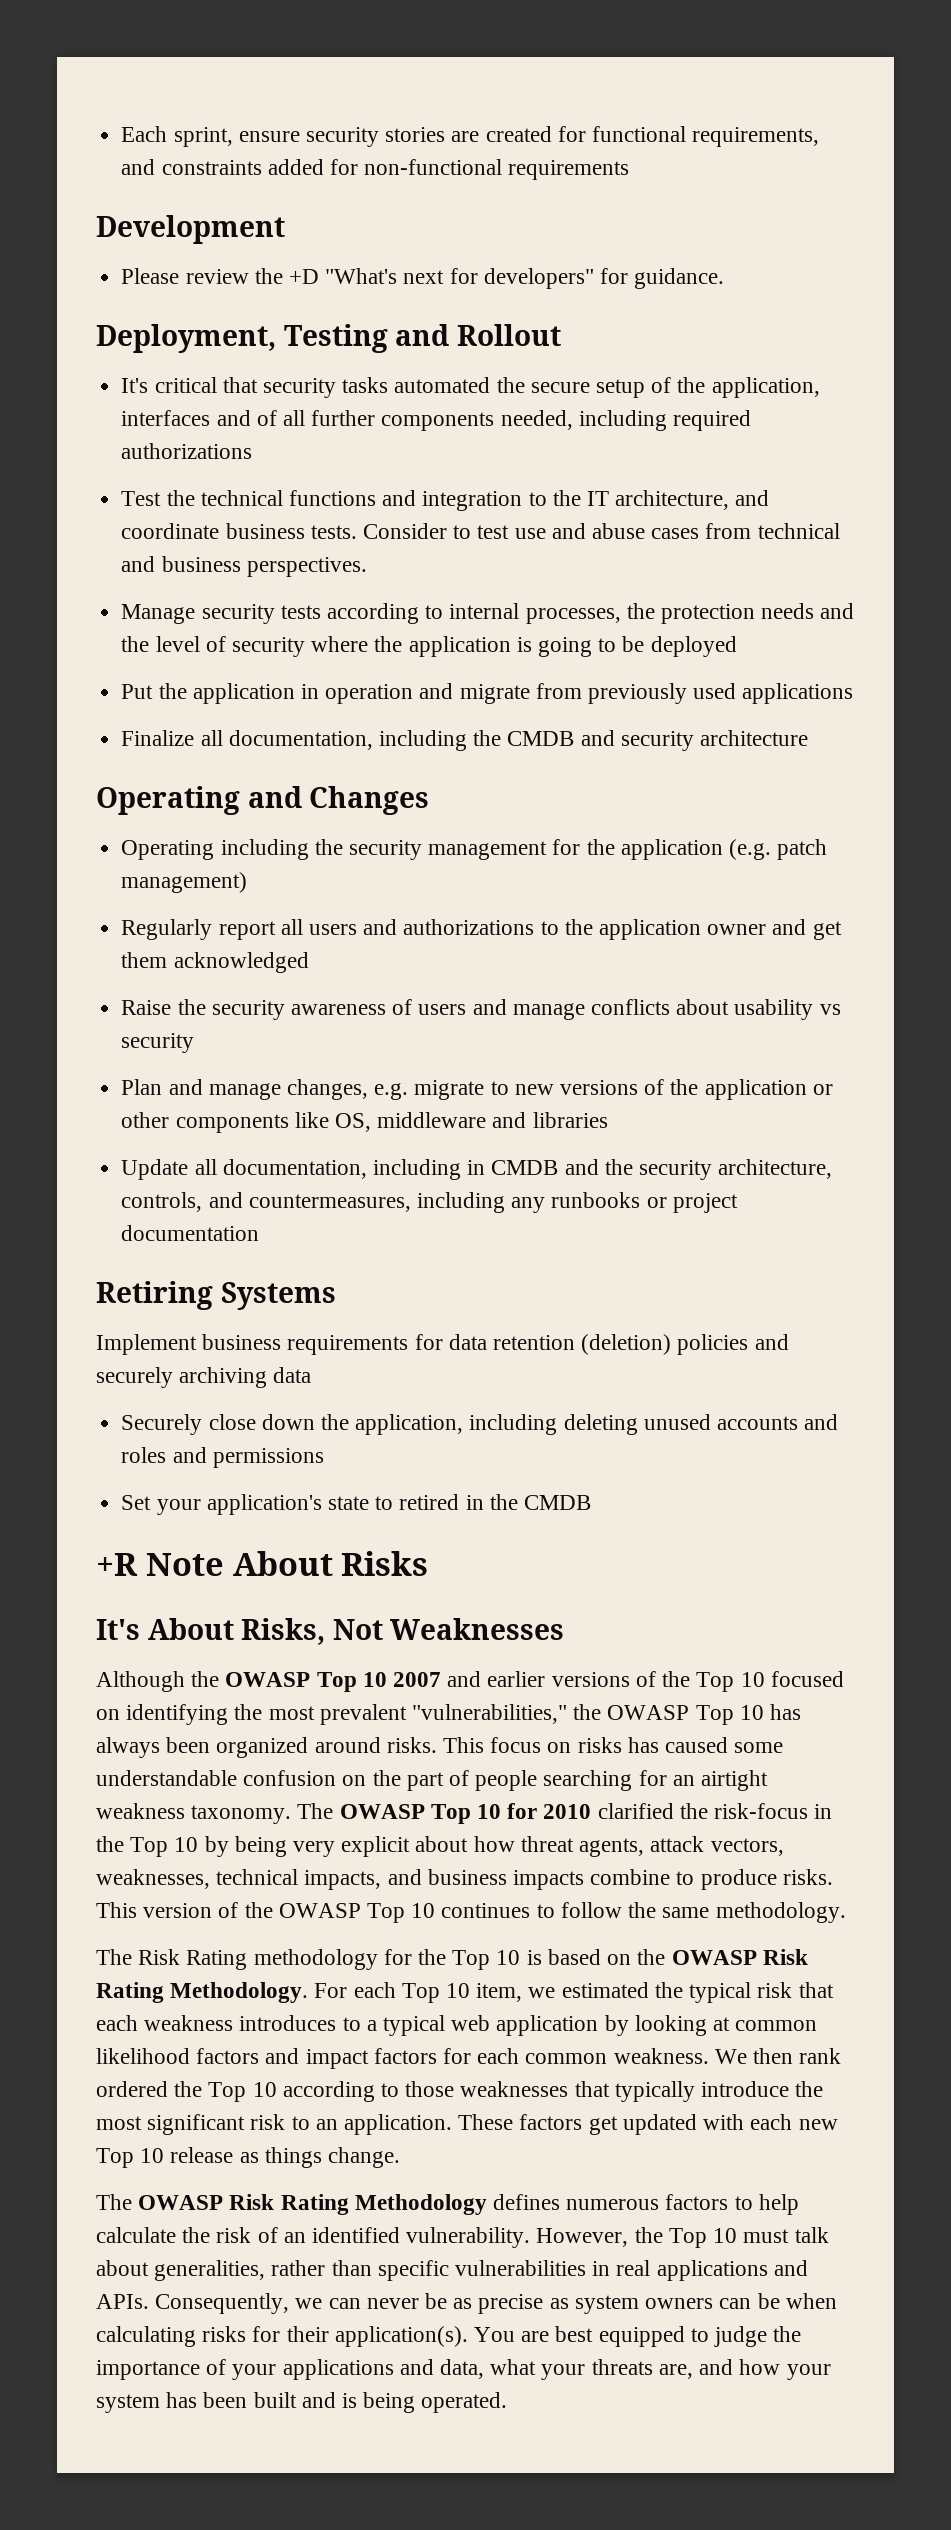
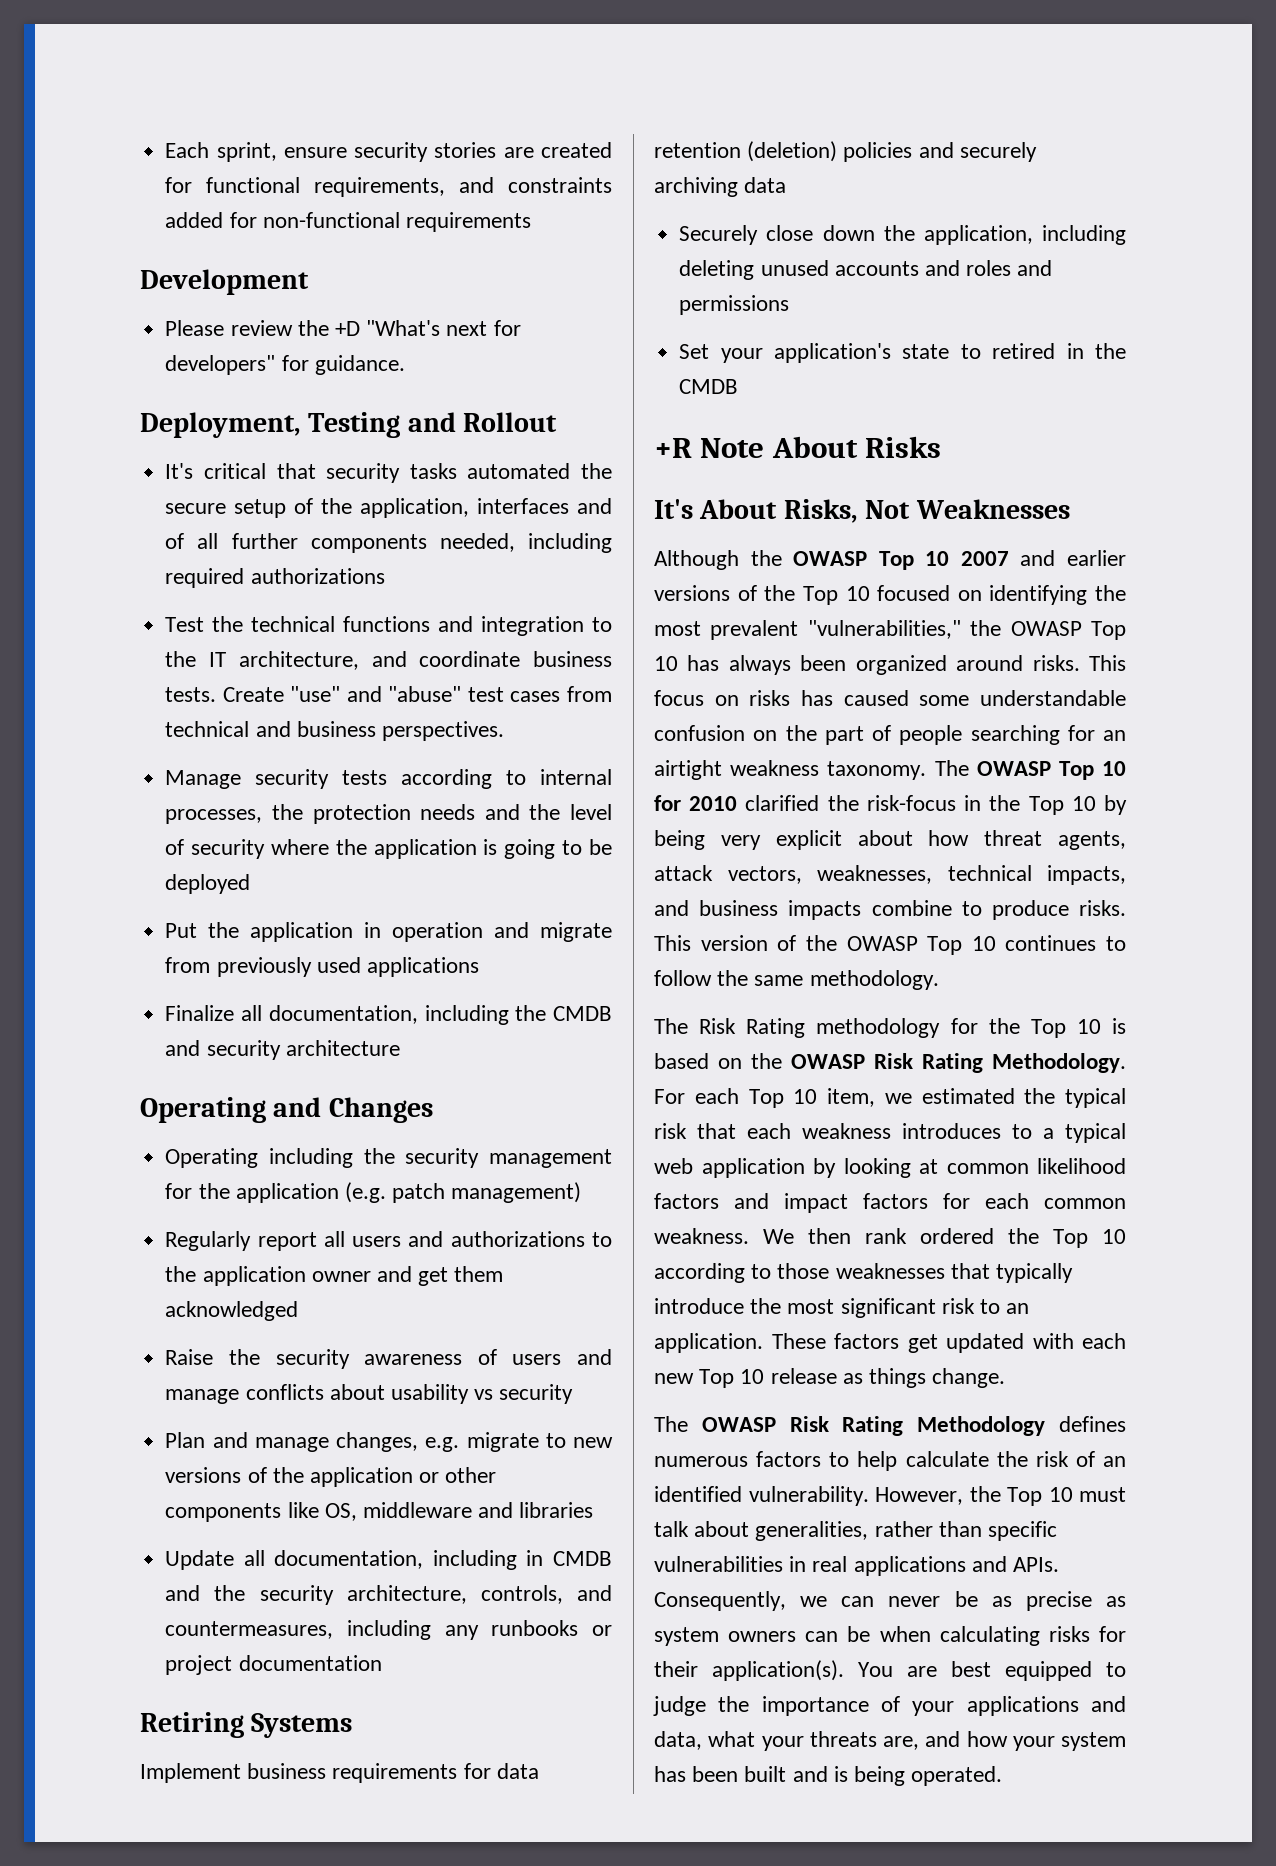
- Consider to test use and abuse cases from technical and business perspectives.
+ Create "use" and "abuse" test cases from technical and business perspectives.

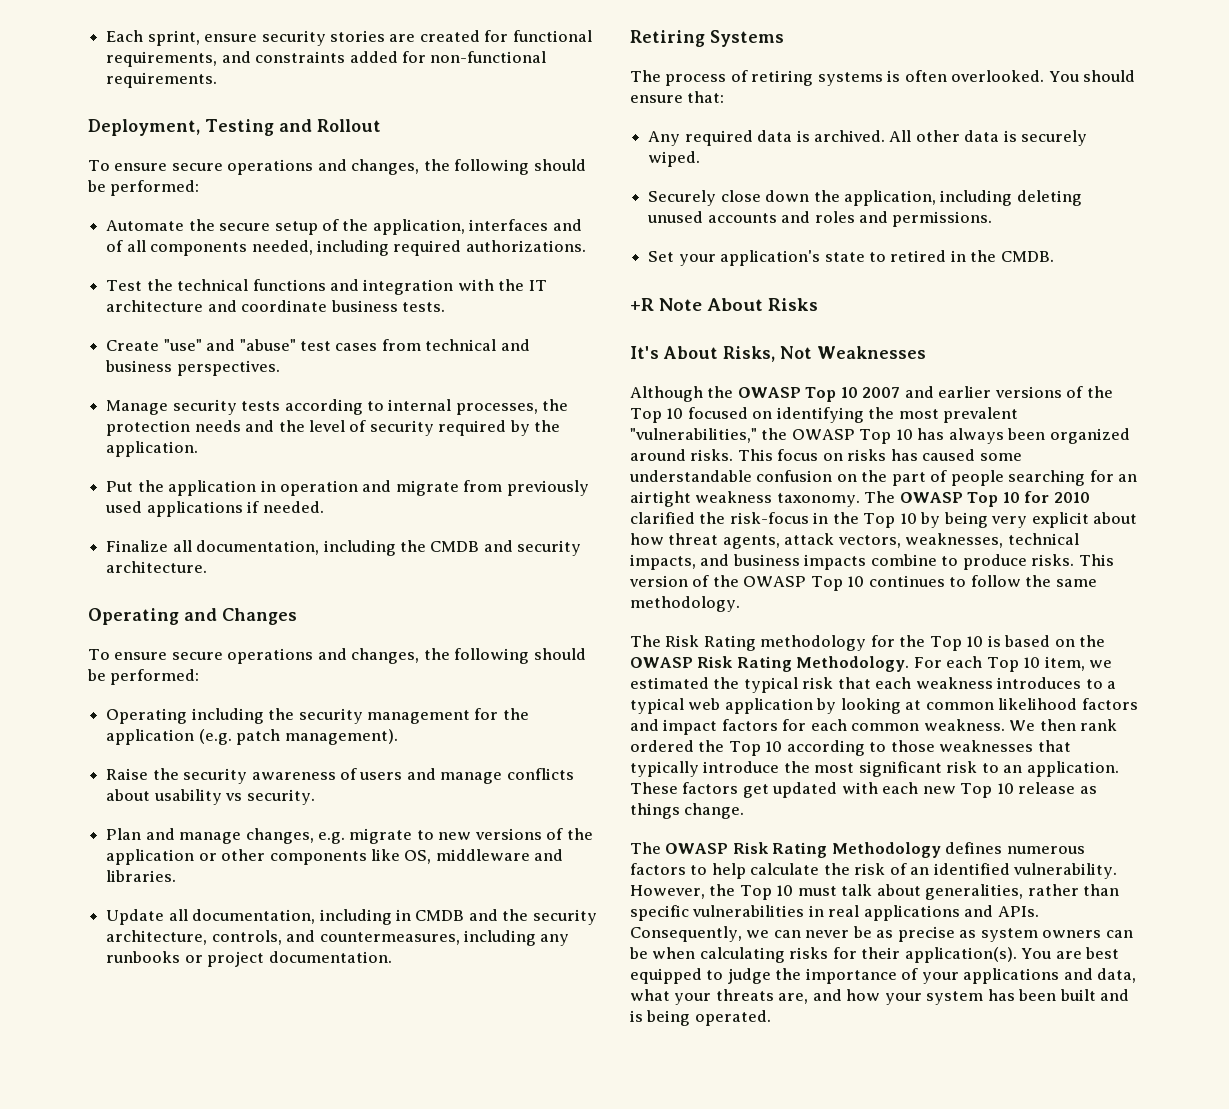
- Each sprint, ensure security stories are created for functional requirements, and constraints added for non-functional requirements
- Development
- Please review the +D "What's next for developers" for guidance.
+ Each sprint, ensure security stories are created for functional requirements, and constraints added for non-functional requirements.
  Deployment, Testing and Rollout
- It's critical that security tasks automated the secure setup of the application, interfaces and of all further components needed, including required authorizations
+ To ensure secure operations and changes, the following should be performed:
+ Automate the secure setup of the application, interfaces and of all components needed, including required authorizations.
- Test the technical functions and integration to the IT architecture, and coordinate business tests. Create "use" and "abuse" test cases from technical and business perspectives.
+ Test the technical functions and integration with the IT architecture and coordinate business tests.
+ Create "use" and "abuse" test cases from technical and business perspectives.
- Manage security tests according to internal processes, the protection needs and the level of security where the application is going to be deployed
+ Manage security tests according to internal processes, the protection needs and the level of security required by the application.
- Put the application in operation and migrate from previously used applications
+ Put the application in operation and migrate from previously used applications if needed.
- Finalize all documentation, including the CMDB and security architecture
+ Finalize all documentation, including the CMDB and security architecture.
  Operating and Changes
+ To ensure secure operations and changes, the following should be performed:
- Operating including the security management for the application (e.g. patch management)
- Regularly report all users and authorizations to the application owner and get them acknowledged
+ Operating including the security management for the application (e.g. patch management).
- Raise the security awareness of users and manage conflicts about usability vs security
+ Raise the security awareness of users and manage conflicts about usability vs security.
- Plan and manage changes, e.g. migrate to new versions of the application or other components like OS, middleware and libraries
+ Plan and manage changes, e.g. migrate to new versions of the application or other components like OS, middleware and libraries.
- Update all documentation, including in CMDB and the security architecture, controls, and countermeasures, including any runbooks or project documentation
+ Update all documentation, including in CMDB and the security architecture, controls, and countermeasures, including any runbooks or project documentation.
- Implement business requirements for data retention (deletion) policies and securely archiving data
+ The process of retiring systems is often overlooked. You should ensure that:
+ Any required data is archived. All other data is securely wiped.
- Securely close down the application, including deleting unused accounts and roles and permissions
+ Securely close down the application, including deleting unused accounts and roles and permissions.
- Set your application's state to retired in the CMDB
+ Set your application's state to retired in the CMDB.

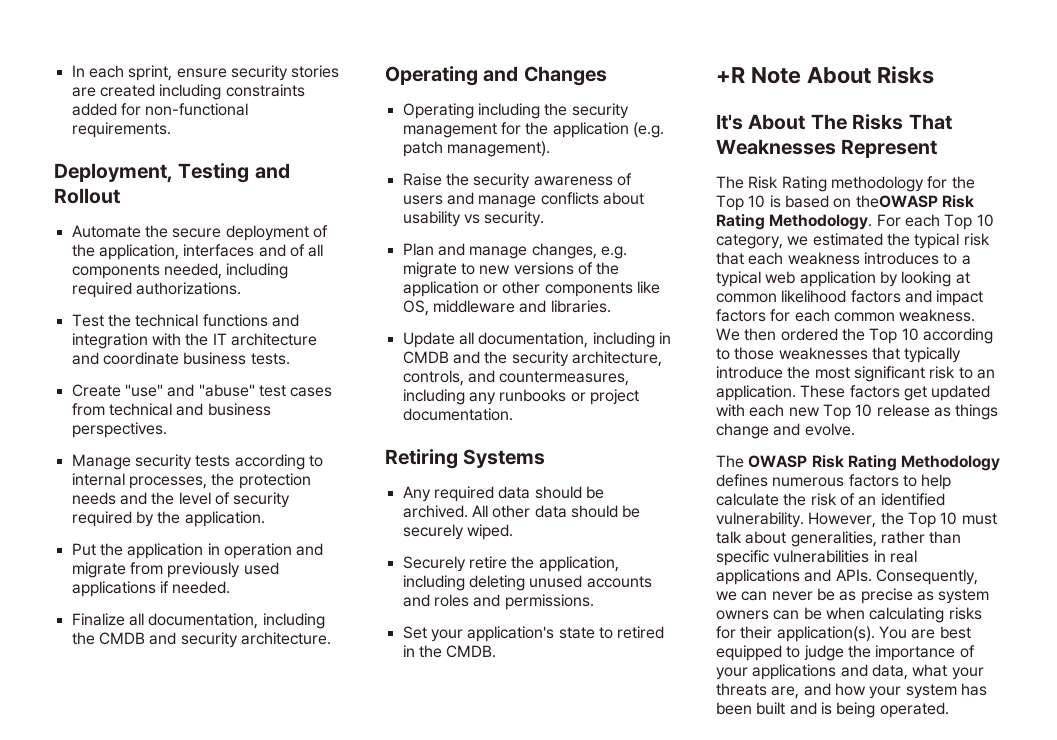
- Each sprint, ensure security stories are created for functional requirements, and constraints added for non-functional requirements.
+ In each sprint, ensure security stories are created including constraints added for non-functional requirements.
  Deployment, Testing and Rollout
- To ensure secure operations and changes, the following should be performed:
- Automate the secure setup of the application, interfaces and of all components needed, including required authorizations.
+ Automate the secure deployment of the application, interfaces and of all components needed, including required authorizations.
  Operating and Changes
- To ensure secure operations and changes, the following should be performed:
- The process of retiring systems is often overlooked. You should ensure that:
- Any required data is archived.
+ Any required data should be archived.
- All other data is securely wiped.
+ All other data should be securely wiped.
- Securely close down the application, including deleting unused accounts and roles and permissions.
+ Securely retire the application, including deleting unused accounts and roles and permissions.
- It's About Risks, Not Weaknesses
- Although the OWASP Top 10 2007 and earlier versions of the Top 10 focused on identifying the most prevalent "vulnerabilities," the OWASP Top 10 has always been organized around risks. This focus on risks has caused some understandable confusion on the part of people searching for an airtight weakness taxonomy. The OWASP Top 10 for 2010 clarified the risk-focus in the Top 10 by being very explicit about how threat agents, attack vectors, weaknesses, technical impacts, and business impacts combine to produce risks. This version of the OWASP Top 10 continues to follow the same methodology.
+ It's About The Risks That Weaknesses Represent
- The Risk Rating methodology for the Top 10 is based on the OWASP Risk Rating Methodology.
+ The Risk Rating methodology for the Top 10 is based on theOWASP Risk Rating Methodology.
- For each Top 10 item, we estimated the typical risk that each weakness introduces to a typical web application by looking at common likelihood factors and impact factors for each common weakness.
+ For each Top 10 category, we estimated the typical risk that each weakness introduces to a typical web application by looking at common likelihood factors and impact factors for each common weakness.
- We then rank ordered the Top 10 according to those weaknesses that typically introduce the most significant risk to an application.
+ We then ordered the Top 10 according to those weaknesses that typically introduce the most significant risk to an application.
- These factors get updated with each new Top 10 release as things change.
+ These factors get updated with each new Top 10 release as things change and evolve.

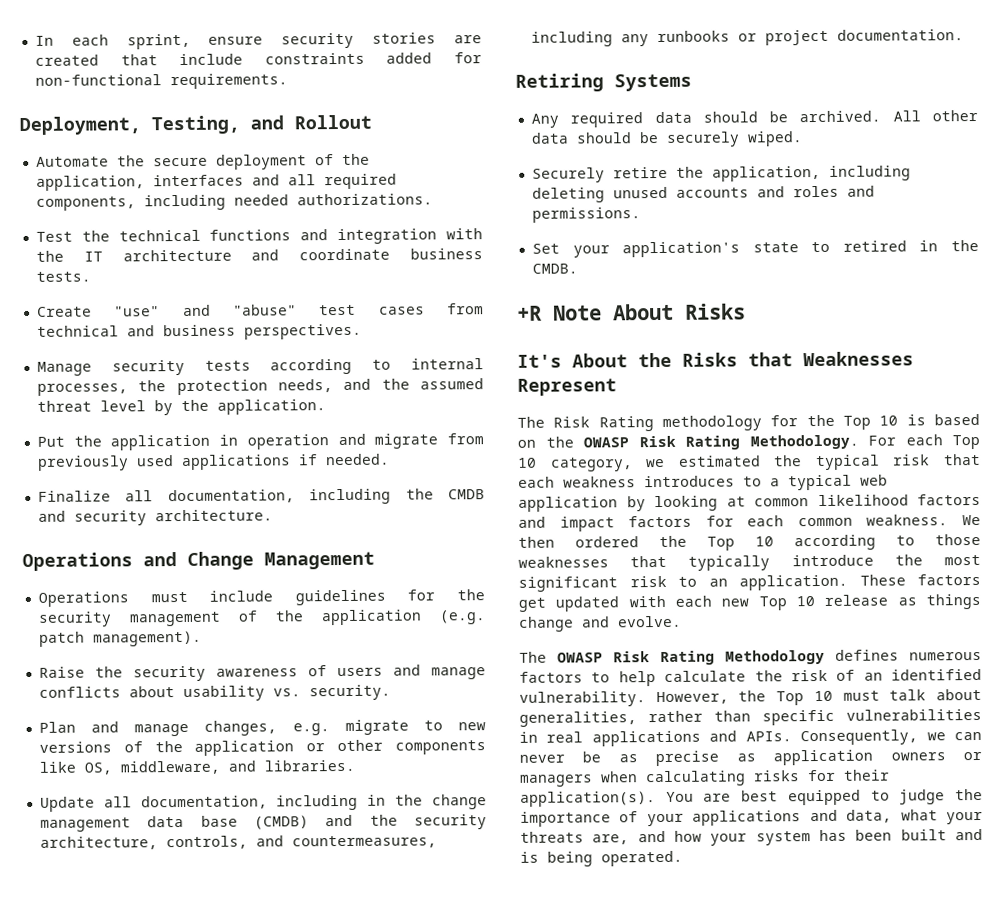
- In each sprint, ensure security stories are created including constraints added for non-functional requirements.
+ In each sprint, ensure security stories are created that include constraints added for non-functional requirements.
- Deployment, Testing and Rollout
+ Deployment, Testing, and Rollout
- Automate the secure deployment of the application, interfaces and of all components needed, including required authorizations.
+ Automate the secure deployment of the application, interfaces and all required components, including needed authorizations.
- Manage security tests according to internal processes, the protection needs and the level of security required by the application.
+ Manage security tests according to internal processes, the protection needs, and the assumed threat level by the application.
- Operating and Changes
- Operating including the security management for the application (e.g. patch management).
+ Operations and Change Management
+ Operations must include guidelines for the security management of the application (e.g. patch management).
- Raise the security awareness of users and manage conflicts about usability vs security.
+ Raise the security awareness of users and manage conflicts about usability vs. security.
- Plan and manage changes, e.g. migrate to new versions of the application or other components like OS, middleware and libraries.
+ Plan and manage changes, e.g. migrate to new versions of the application or other components like OS, middleware, and libraries.
- Update all documentation, including in CMDB and the security architecture, controls, and countermeasures, including any runbooks or project documentation.
+ Update all documentation, including in the change management data base (CMDB) and the security architecture, controls, and countermeasures, including any runbooks or project documentation.
- It's About The Risks That Weaknesses Represent
+ It's About the Risks that Weaknesses Represent
- The Risk Rating methodology for the Top 10 is based on theOWASP Risk Rating Methodology.
+ The Risk Rating methodology for the Top 10 is based on the OWASP Risk Rating Methodology.
- Consequently, we can never be as precise as system owners can be when calculating risks for their application(s).
+ Consequently, we can never be as precise as application owners or managers when calculating risks for their application(s).

